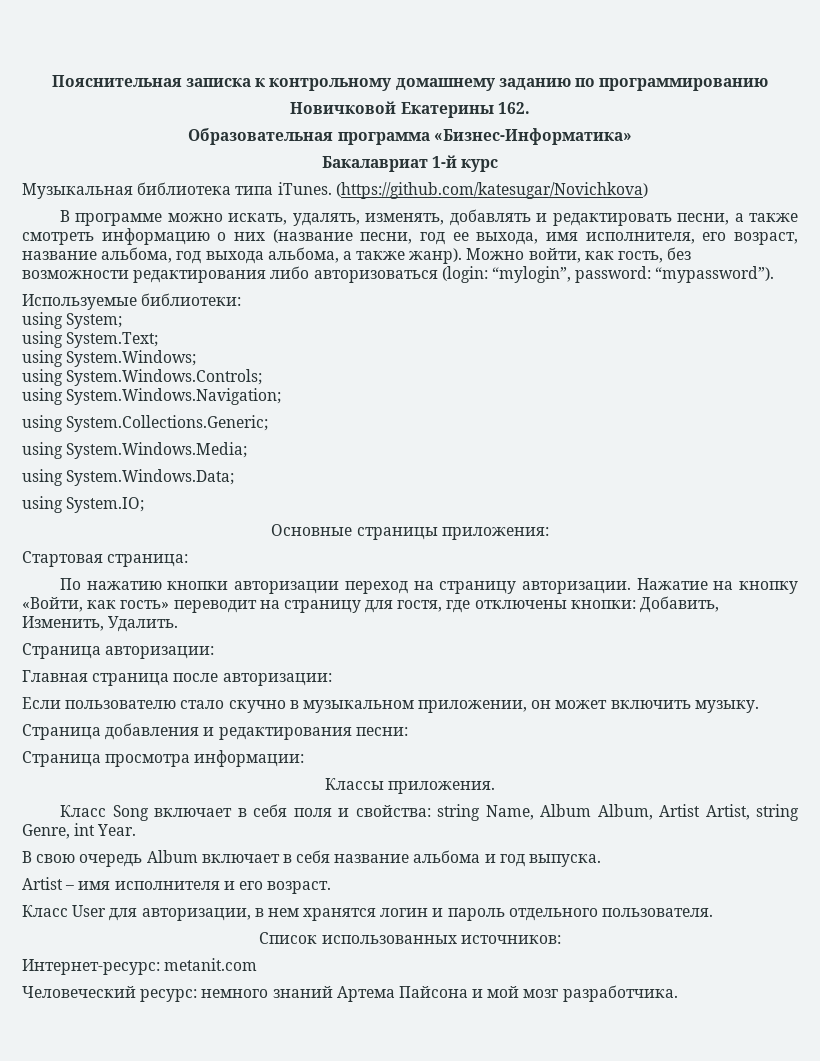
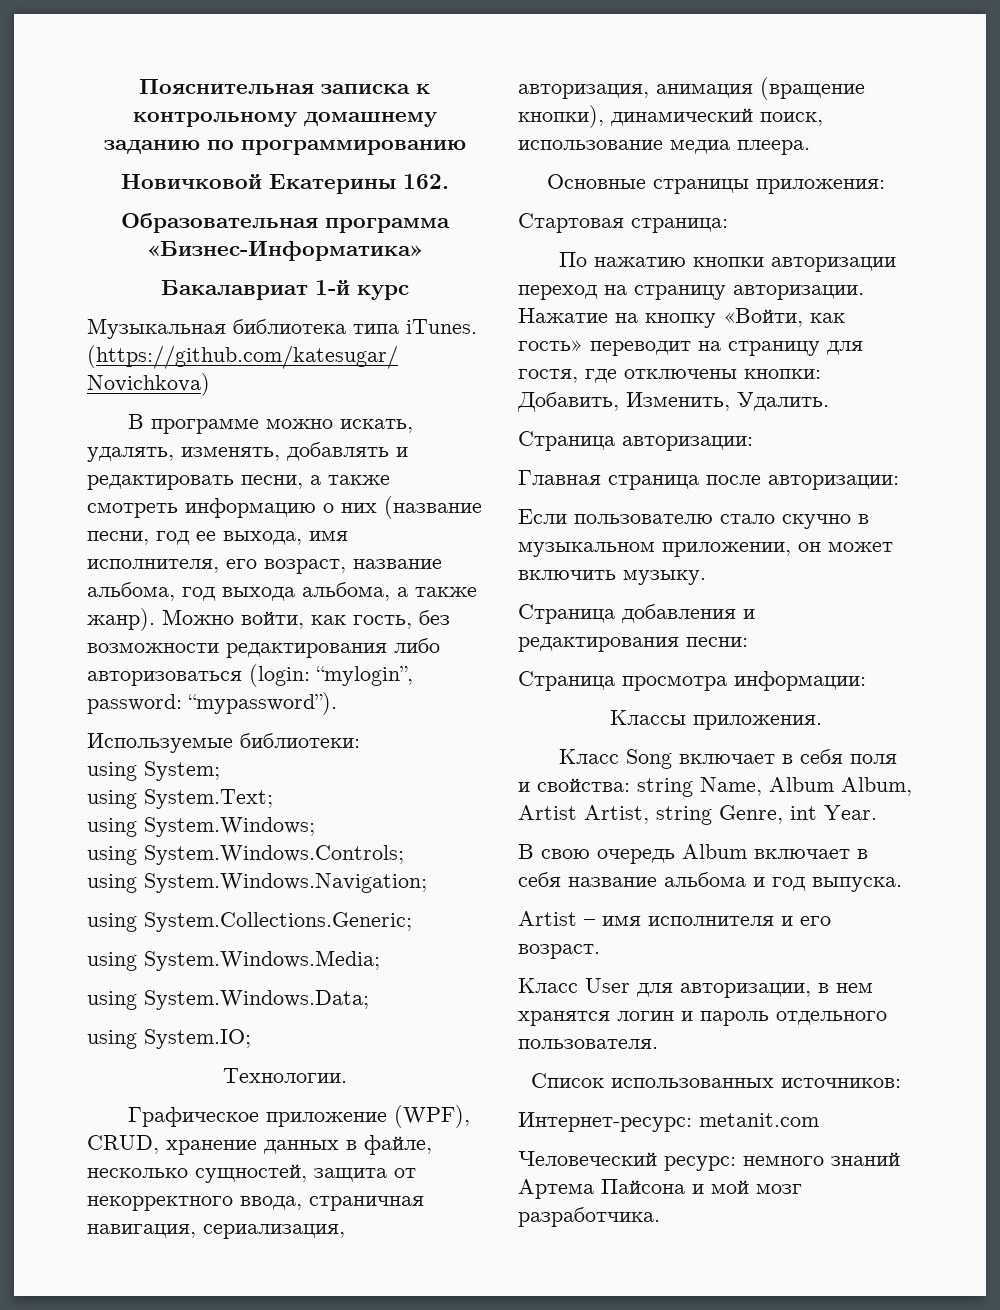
+ Технологии.
+ Графическое приложение (WPF), CRUD, хранение данных в файле, несколько сущностей, защита от некорректного ввода, страничная навигация, сериализация, авторизация, анимация (вращение кнопки), динамический поиск, использование медиа плеера.

